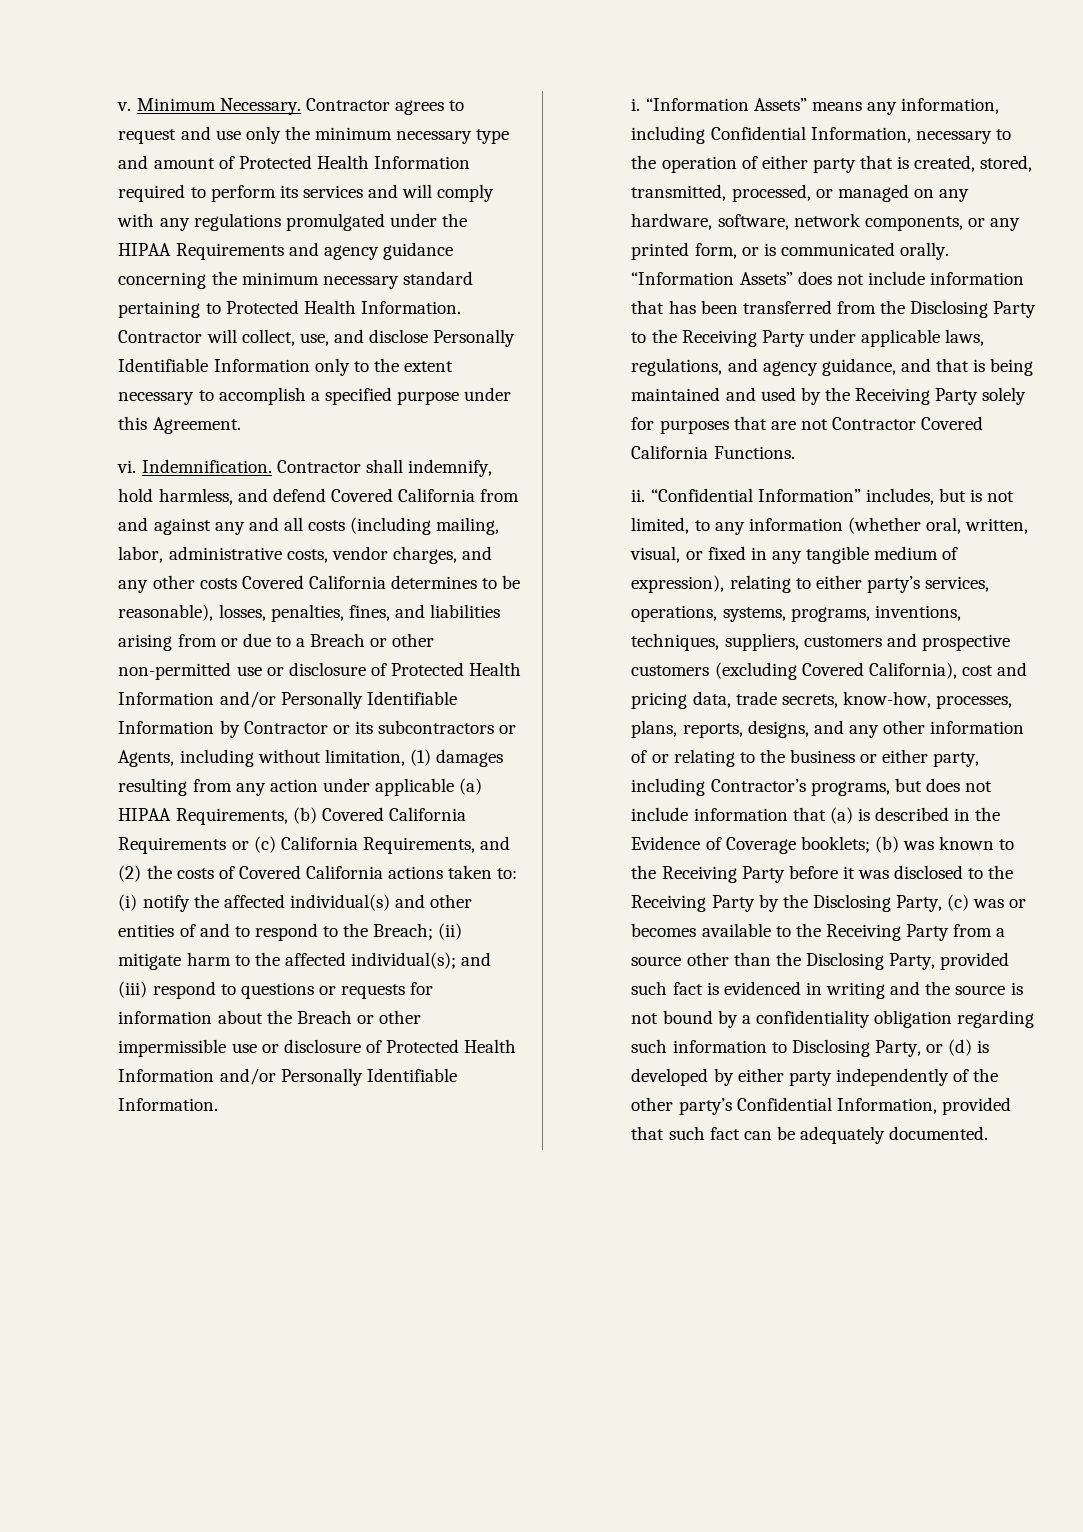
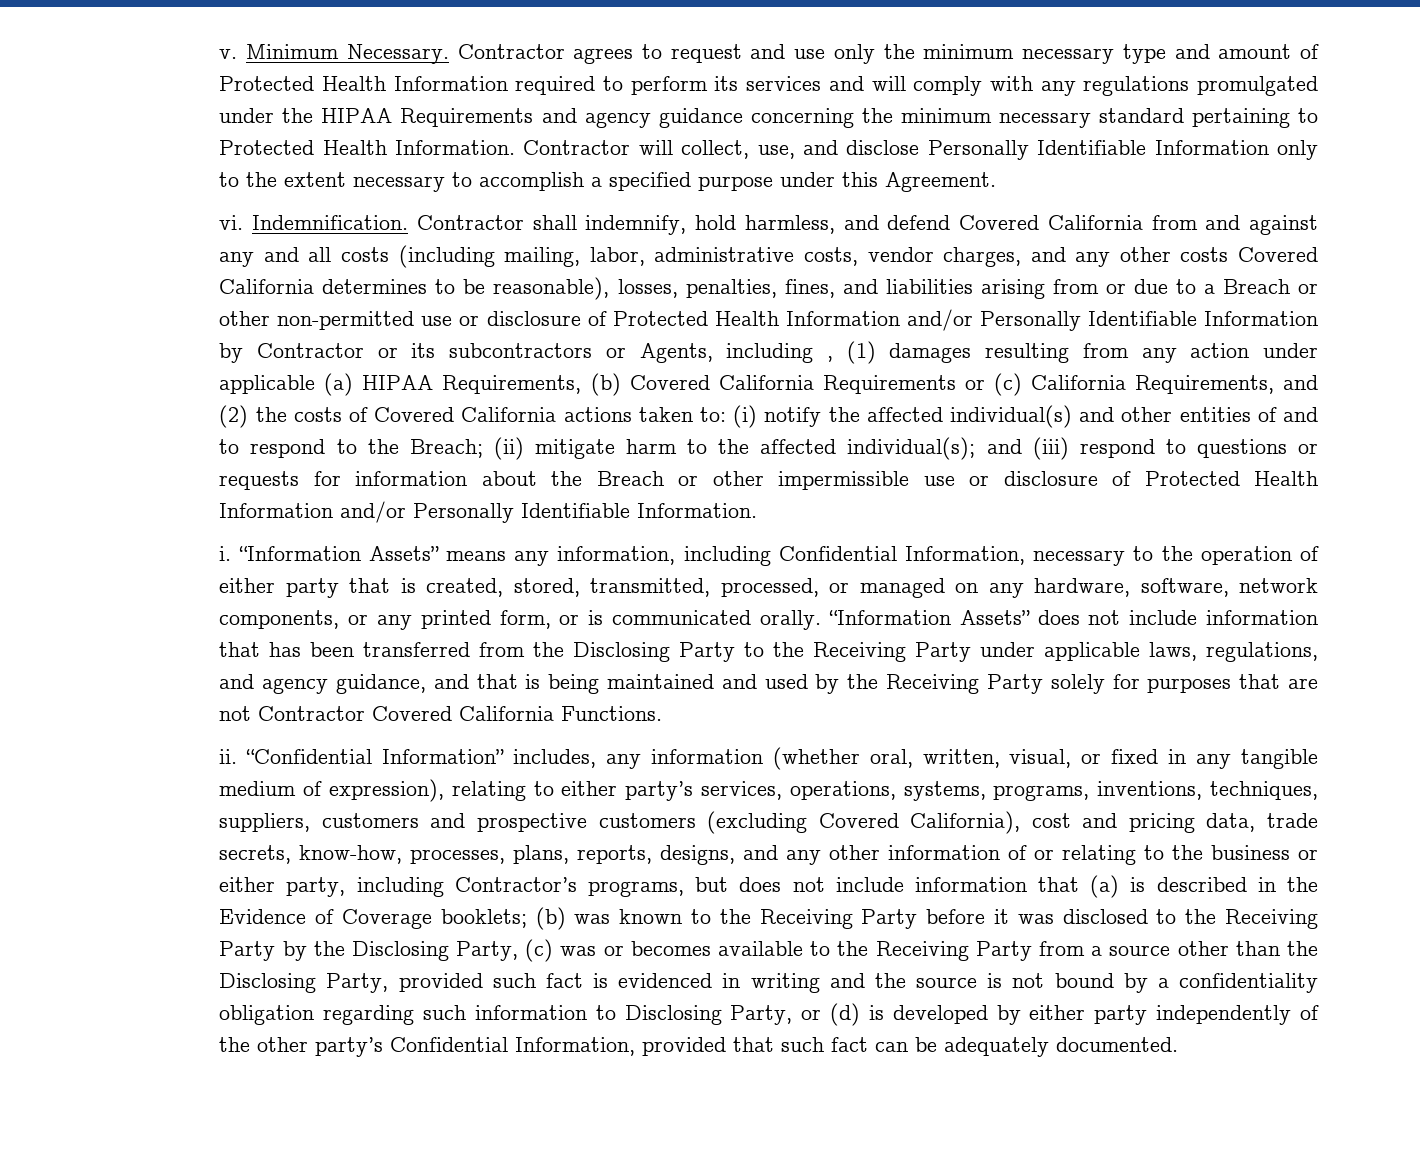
- Contractor shall indemnify, hold harmless, and defend Covered California from and against any and all costs (including mailing, labor, administrative costs, vendor charges, and any other costs Covered California determines to be reasonable), losses, penalties, fines, and liabilities arising from or due to a Breach or other non-permitted use or disclosure of Protected Health Information and/or Personally Identifiable Information by Contractor or its subcontractors or Agents, including without limitation, (1) damages resulting from any action under applicable (a) HIPAA Requirements, (b) Covered California Requirements or (c) California Requirements, and (2) the costs of Covered California actions taken to:
+ Contractor shall indemnify, hold harmless, and defend Covered California from and against any and all costs (including mailing, labor, administrative costs, vendor charges, and any other costs Covered California determines to be reasonable), losses, penalties, fines, and liabilities arising from or due to a Breach or other non-permitted use or disclosure of Protected Health Information and/or Personally Identifiable Information by Contractor or its subcontractors or Agents, including , (1) damages resulting from any action under applicable (a) HIPAA Requirements, (b) Covered California Requirements or (c) California Requirements, and (2) the costs of Covered California actions taken to:
- “Confidential Information” includes, but is not limited, to any information (whether oral, written, visual, or fixed in any tangible medium of expression), relating to either party’s services, operations, systems, programs, inventions, techniques, suppliers, customers and prospective customers (excluding Covered California), cost and pricing data, trade secrets, know-how, processes, plans, reports, designs, and any other information of or relating to the business or either party, including Contractor’s programs, but does not include information that (a) is described in the Evidence of Coverage booklets;
+ “Confidential Information” includes, any information (whether oral, written, visual, or fixed in any tangible medium of expression), relating to either party’s services, operations, systems, programs, inventions, techniques, suppliers, customers and prospective customers (excluding Covered California), cost and pricing data, trade secrets, know-how, processes, plans, reports, designs, and any other information of or relating to the business or either party, including Contractor’s programs, but does not include information that (a) is described in the Evidence of Coverage booklets;

